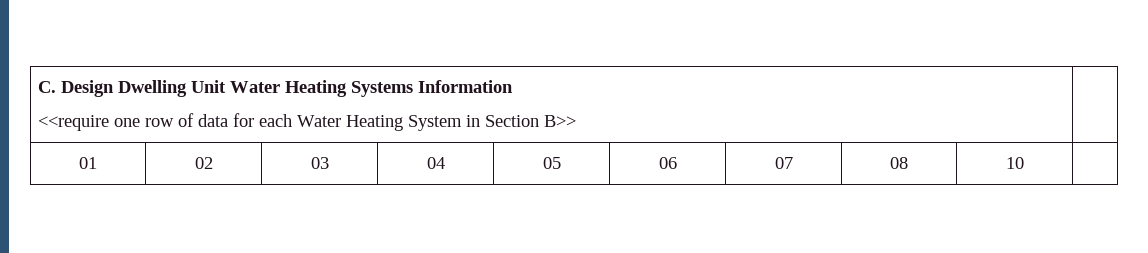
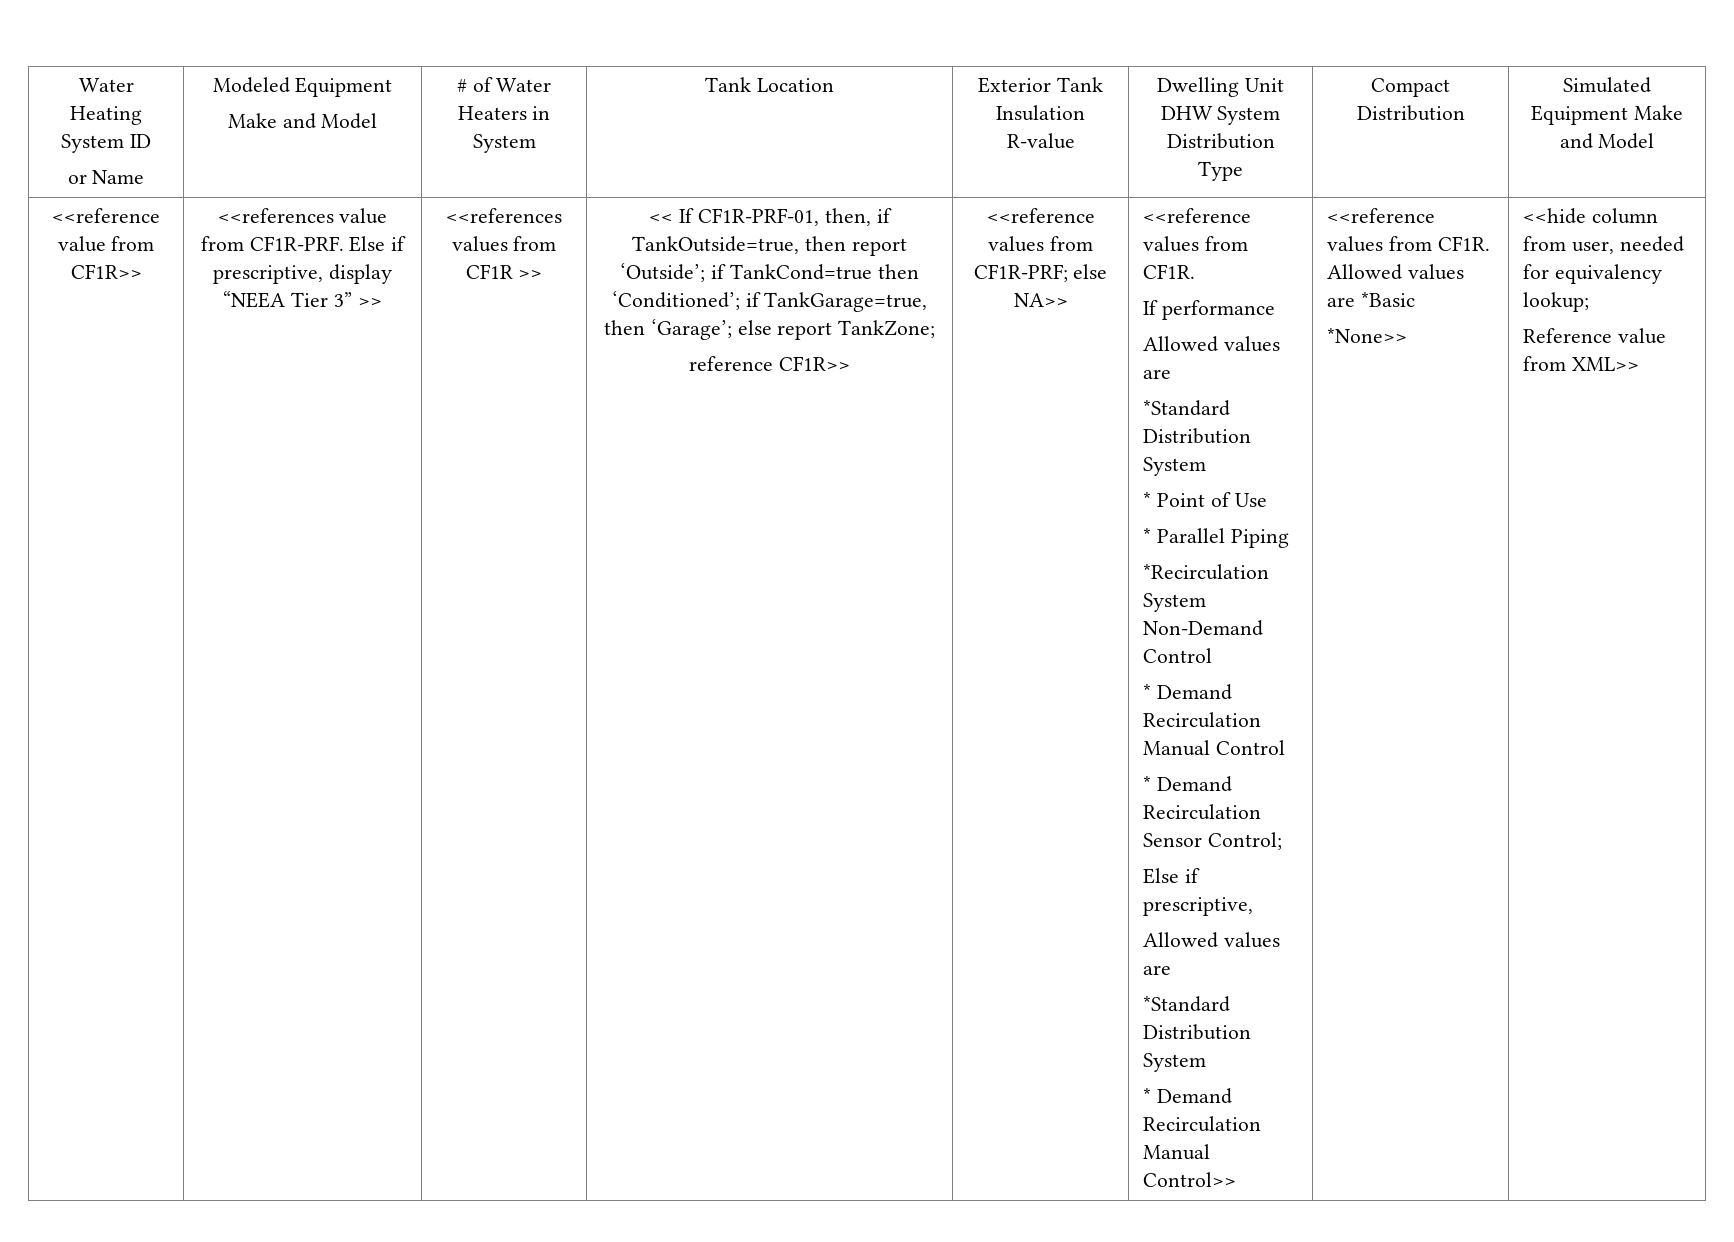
- C. Design Dwelling Unit Water Heating Systems Information
- <<require one row of data for each Water Heating System in Section B>> |
- 01 | 02 | 03 | 04 | 05 | 06 | 07 | 08 | 10 |
+ Water Heating System ID
+ or Name | Modeled Equipment
+ Make and Model | # of Water Heaters in System | Tank Location | Exterior Tank Insulation R-value | Dwelling Unit DHW System Distribution Type | Compact Distribution | Simulated Equipment Make and Model
+ <<reference value from CF1R>> | <<references value from CF1R-PRF. Else if prescriptive, display “NEEA Tier 3” >> | <<references values from CF1R >> | << If CF1R-PRF-01, then, if TankOutside=true, then report ‘Outside’; if TankCond=true then ‘Conditioned’; if TankGarage=true, then ‘Garage’; else report TankZone;
+ reference CF1R>> | <<reference values from CF1R-PRF; else NA>> | <<reference values from CF1R.
+ If performance
+ Allowed values are
+ *Standard Distribution System
+ * Point of Use
+ * Parallel Piping
+ *Recirculation System Non-Demand Control
+ * Demand Recirculation Manual Control
+ * Demand Recirculation Sensor Control;
+ Else if prescriptive,
+ Allowed values are
+ *Standard Distribution System
+ * Demand Recirculation Manual Control>> | <<reference values from CF1R. Allowed values are *Basic
+ *None>> | <<hide column from user, needed for equivalency lookup;
+ Reference value from XML>>

